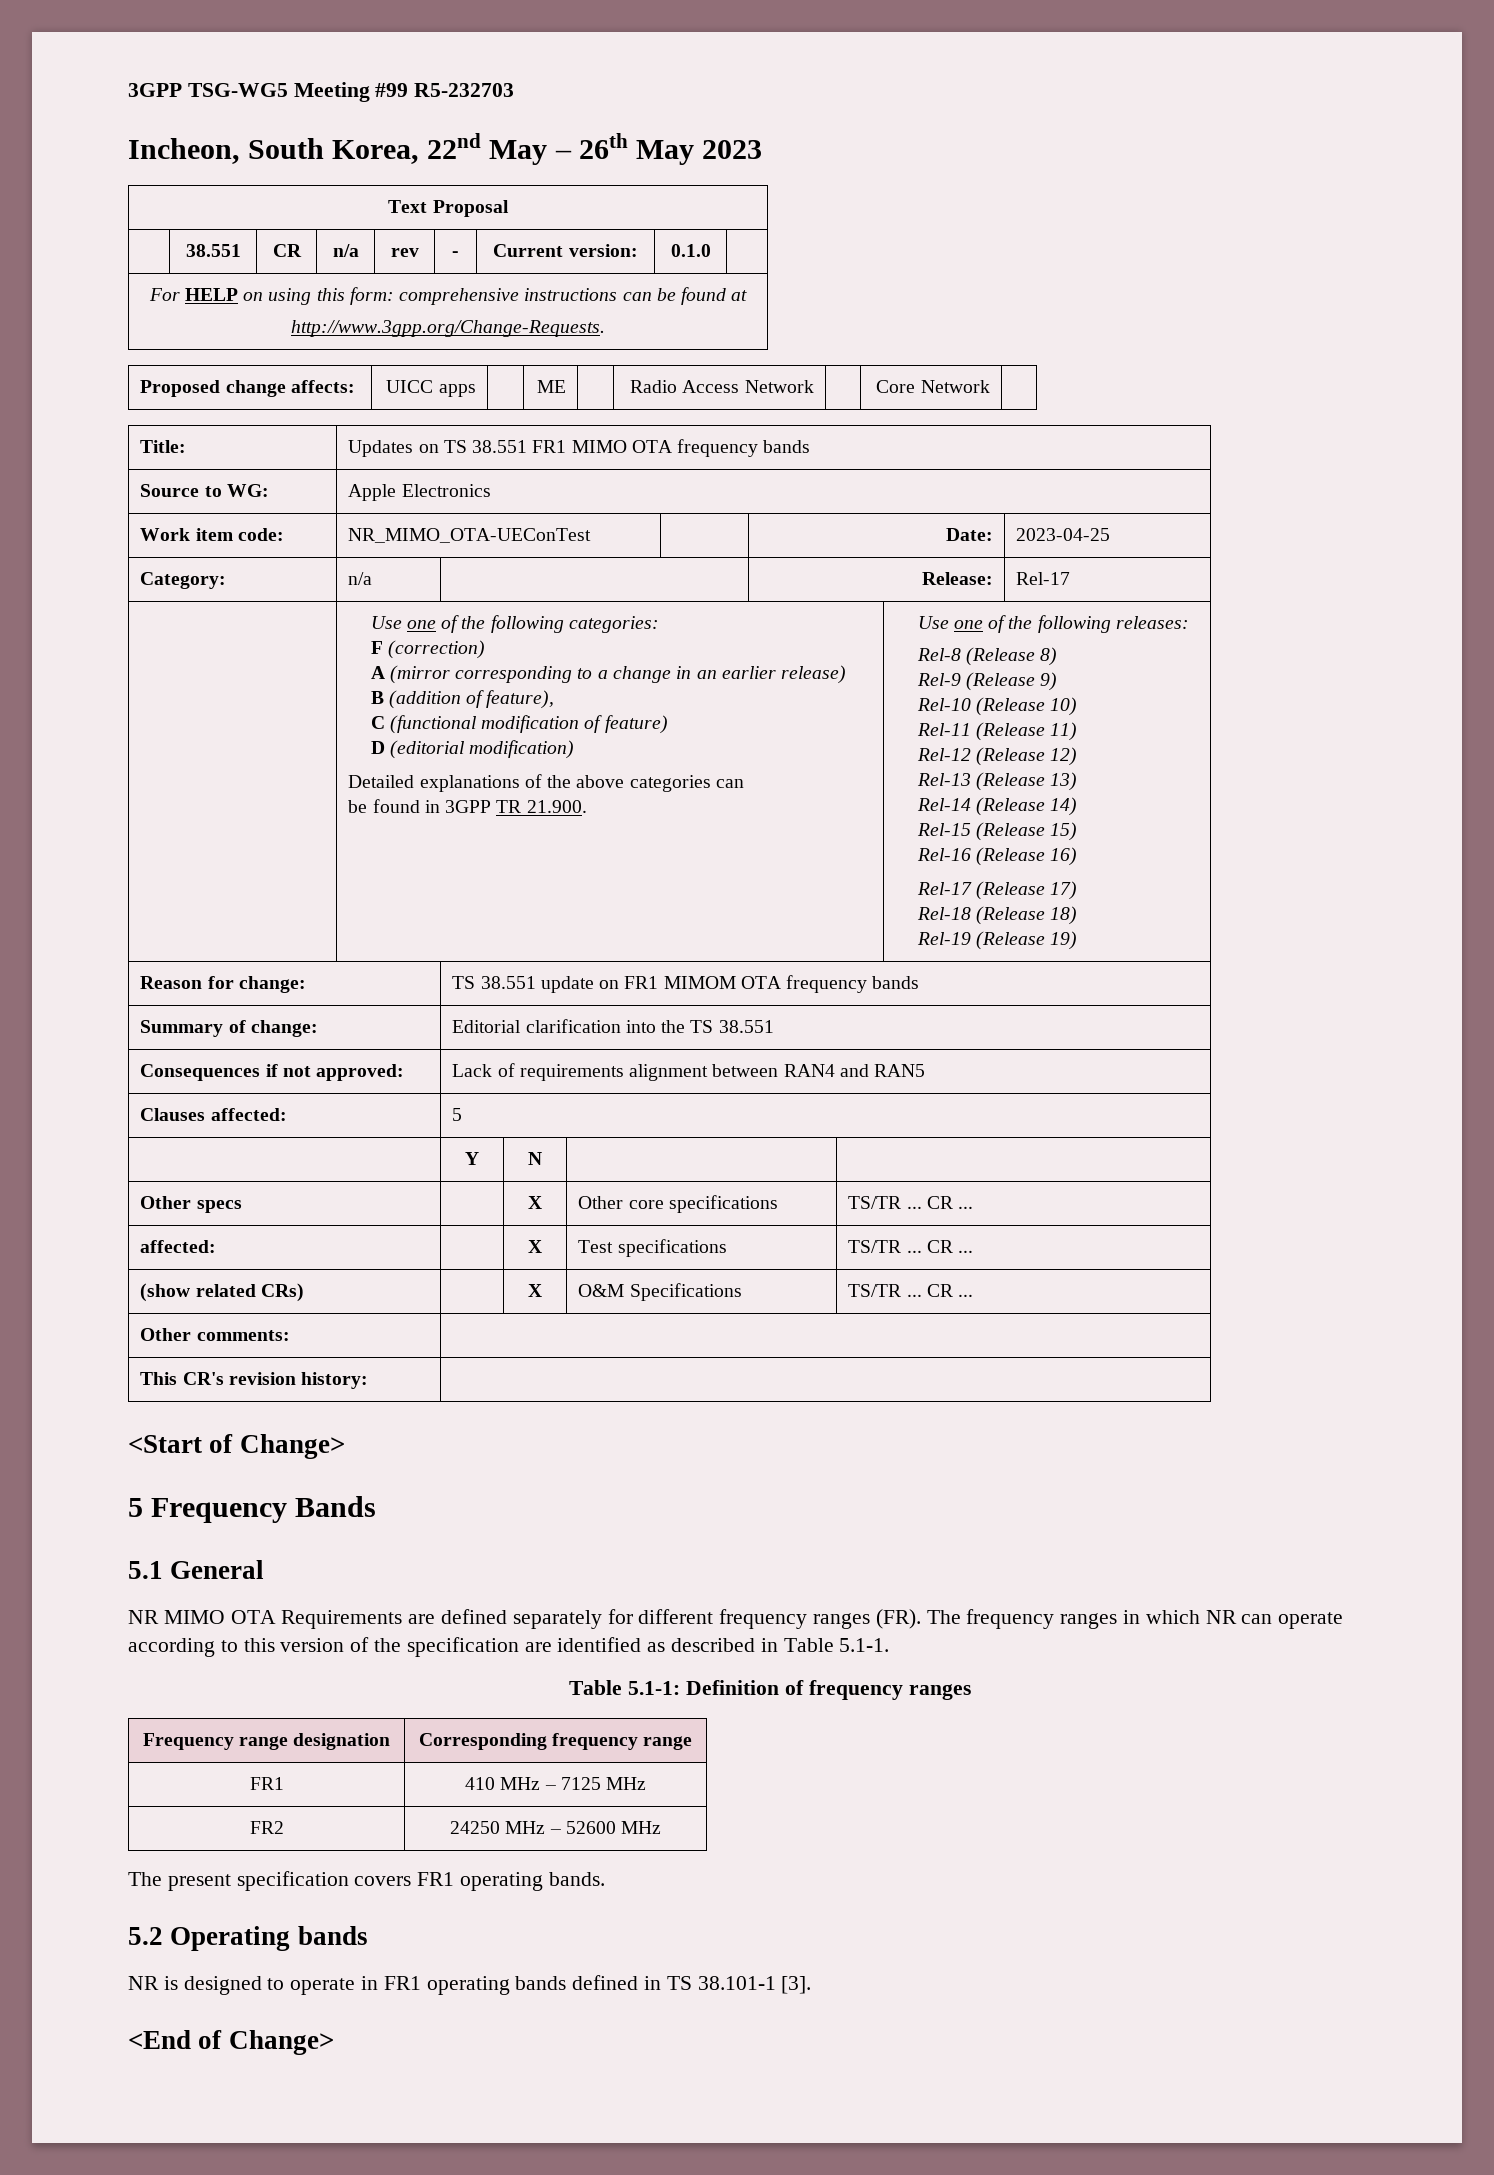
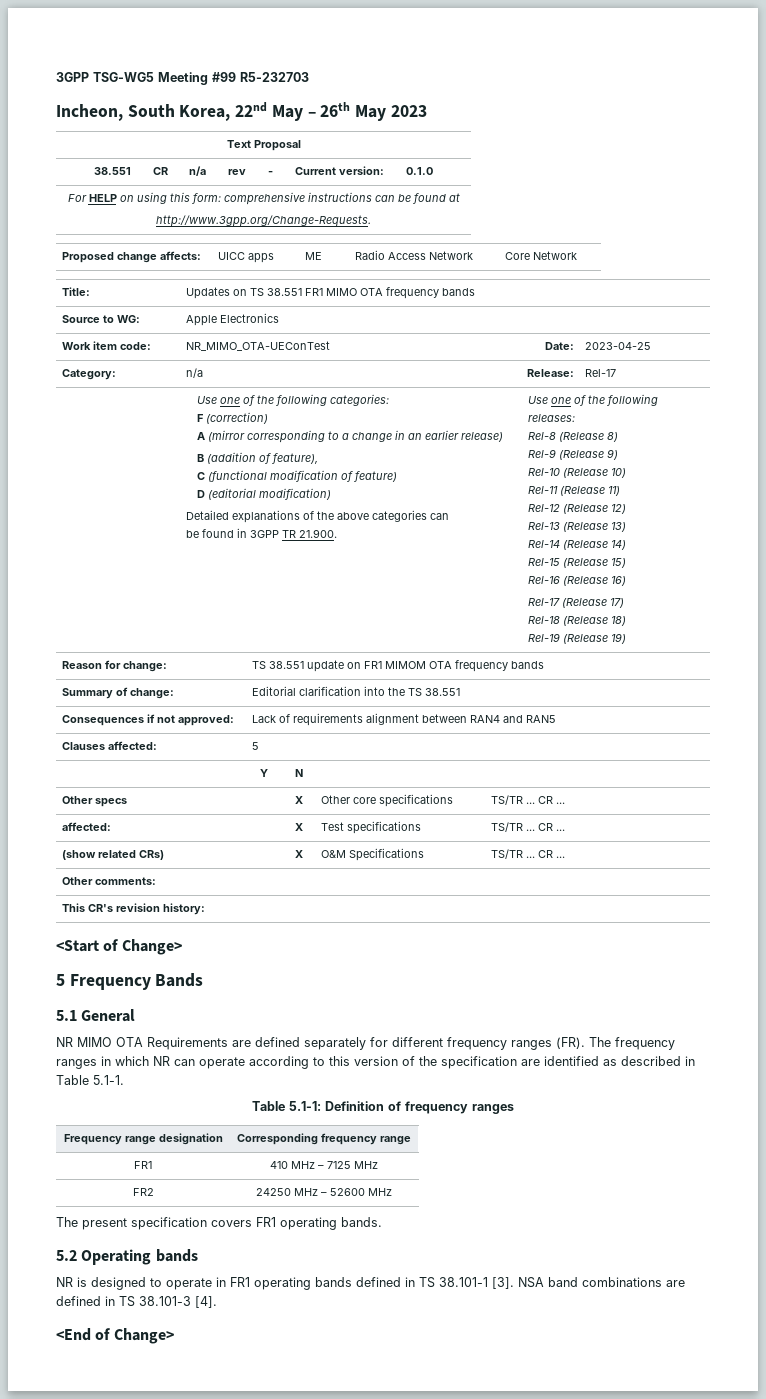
+ NSA band combinations are defined in TS 38.101-3 [4].

